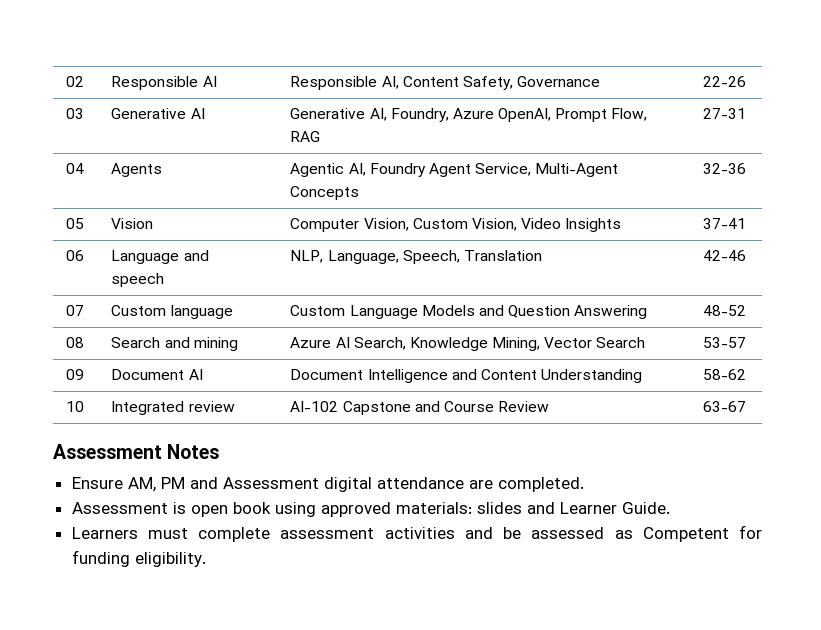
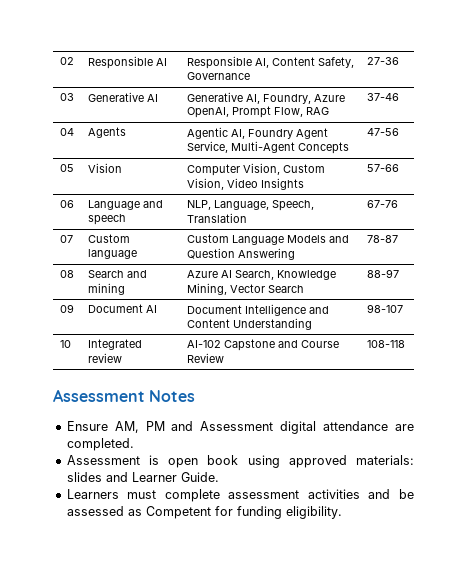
- 02 | Responsible AI | Responsible AI, Content Safety, Governance | 22-26
+ 02 | Responsible AI | Responsible AI, Content Safety, Governance | 27-36
- 03 | Generative AI | Generative AI, Foundry, Azure OpenAI, Prompt Flow, RAG | 27-31
+ 03 | Generative AI | Generative AI, Foundry, Azure OpenAI, Prompt Flow, RAG | 37-46
- 04 | Agents | Agentic AI, Foundry Agent Service, Multi-Agent Concepts | 32-36
+ 04 | Agents | Agentic AI, Foundry Agent Service, Multi-Agent Concepts | 47-56
- 05 | Vision | Computer Vision, Custom Vision, Video Insights | 37-41
+ 05 | Vision | Computer Vision, Custom Vision, Video Insights | 57-66
- 06 | Language and speech | NLP, Language, Speech, Translation | 42-46
+ 06 | Language and speech | NLP, Language, Speech, Translation | 67-76
- 07 | Custom language | Custom Language Models and Question Answering | 48-52
+ 07 | Custom language | Custom Language Models and Question Answering | 78-87
- 08 | Search and mining | Azure AI Search, Knowledge Mining, Vector Search | 53-57
+ 08 | Search and mining | Azure AI Search, Knowledge Mining, Vector Search | 88-97
- 09 | Document AI | Document Intelligence and Content Understanding | 58-62
+ 09 | Document AI | Document Intelligence and Content Understanding | 98-107
- 10 | Integrated review | AI-102 Capstone and Course Review | 63-67
+ 10 | Integrated review | AI-102 Capstone and Course Review | 108-118

